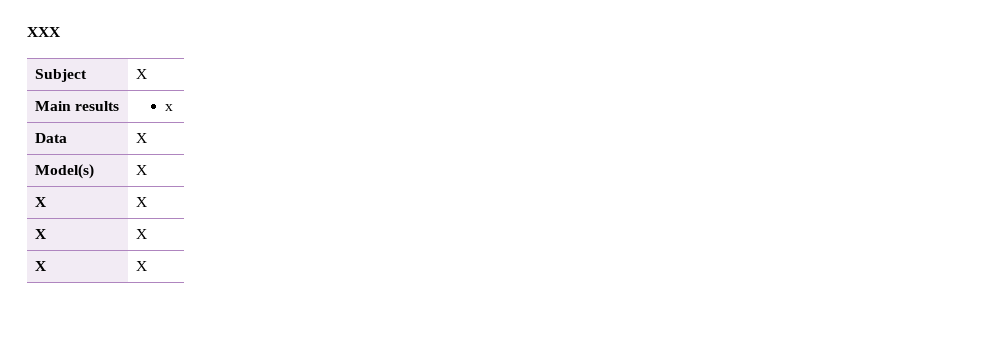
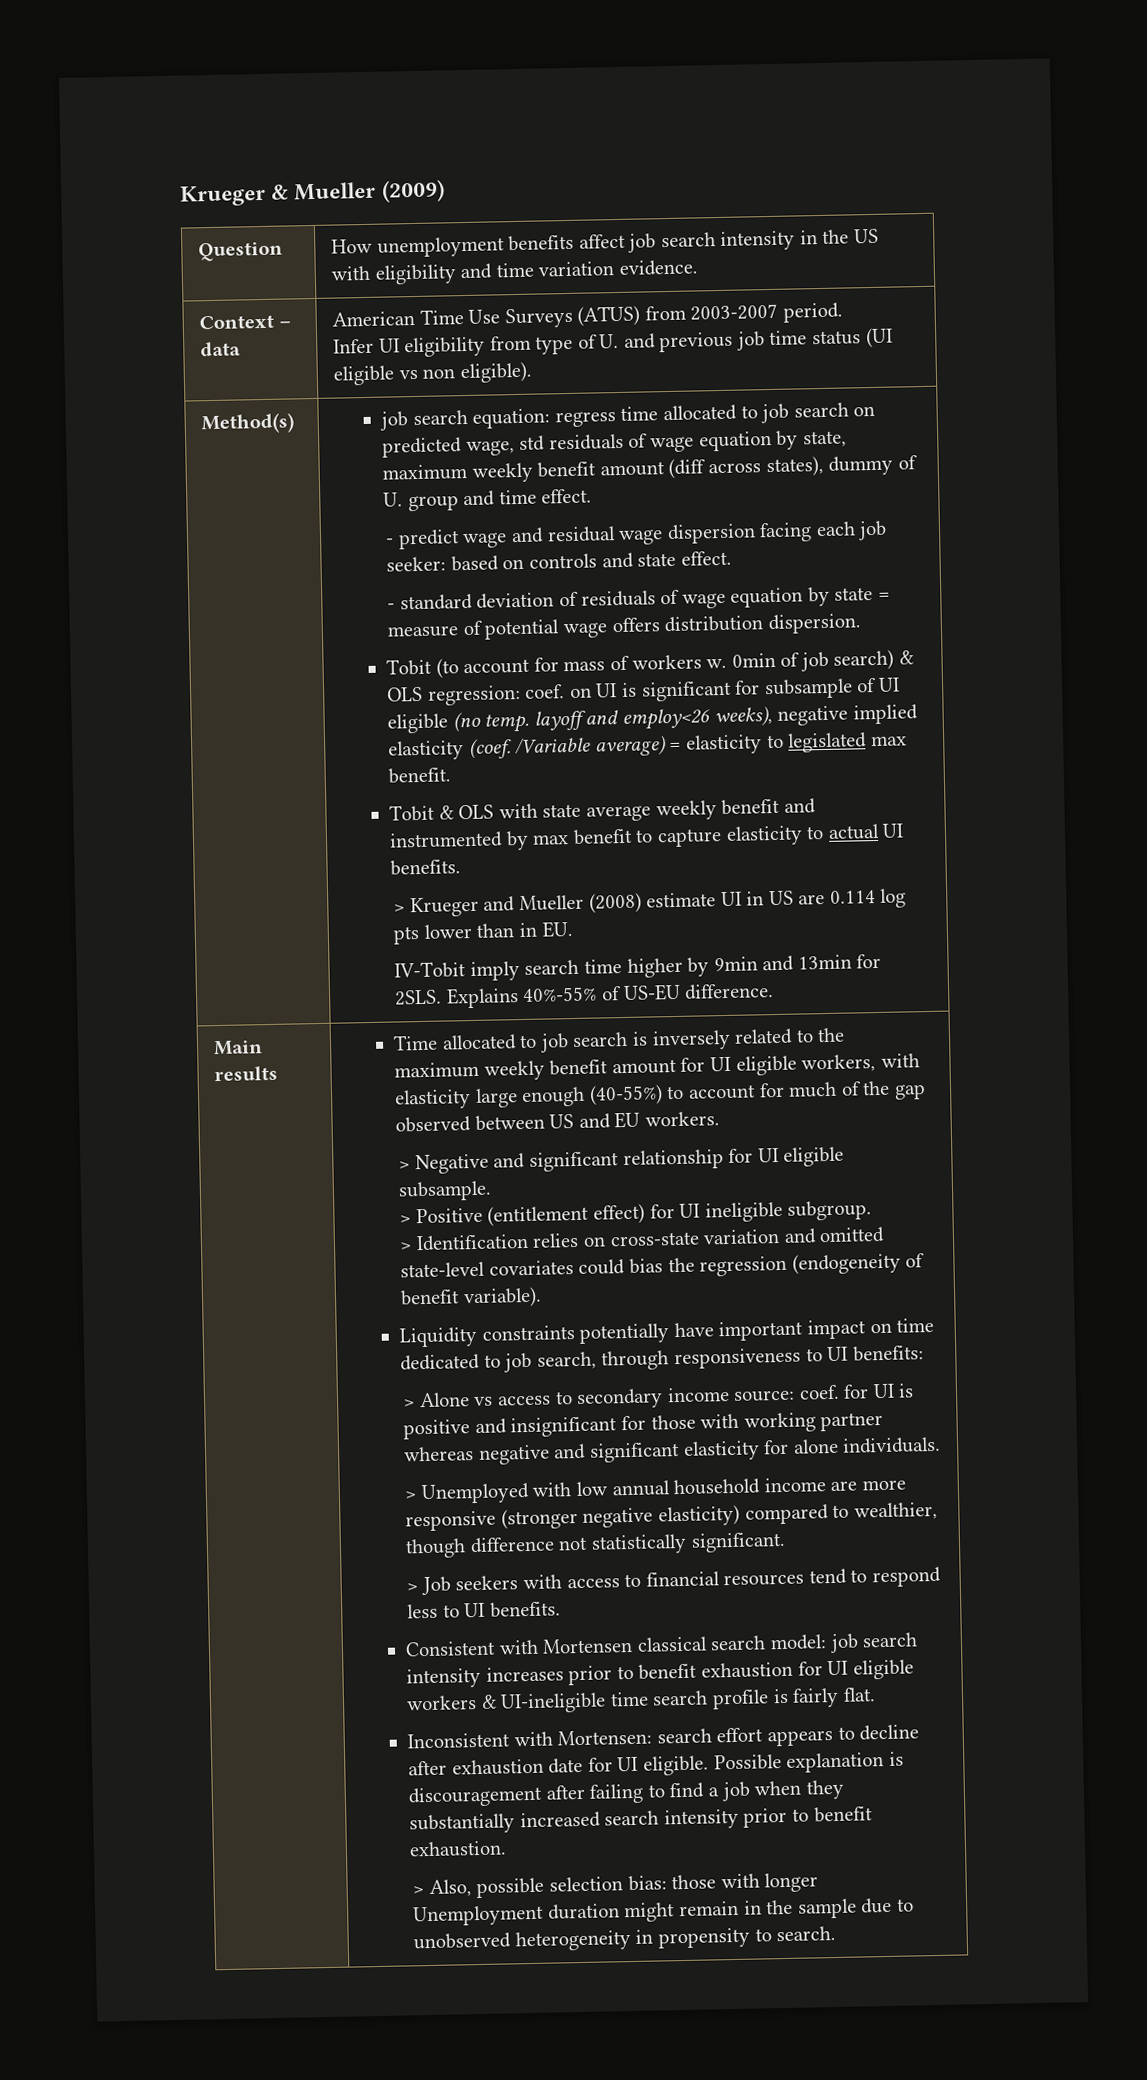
- XXX
- Subject | X
- Main results | x
- Data | X
- Model(s) | X
- X | X
- X | X
- X | X
+ Krueger & Mueller (2009)
+ Question | How unemployment benefits affect job search intensity in the US with eligibility and time variation evidence.
+ Context – data | American Time Use Surveys (ATUS) from 2003-2007 period.
+ Infer UI eligibility from type of U. and previous job time status (UI eligible vs non eligible).
+ Method(s) | job search equation: regress time allocated to job search on predicted wage, std residuals of wage equation by state, maximum weekly benefit amount (diff across states), dummy of U. group and time effect.
+ - predict wage and residual wage dispersion facing each job seeker: based on controls and state effect.
+ - standard deviation of residuals of wage equation by state = measure of potential wage offers distribution dispersion.
+ Tobit (to account for mass of workers w. 0min of job search) & OLS regression: coef. on UI is significant for subsample of UI eligible (no temp. layoff and employ<26 weeks), negative implied elasticity (coef. /Variable average) = elasticity to legislated max benefit.
+ Tobit & OLS with state average weekly benefit and instrumented by max benefit to capture elasticity to actual UI benefits.
+ > Krueger and Mueller (2008) estimate UI in US are 0.114 log pts lower than in EU.
+ IV-Tobit imply search time higher by 9min and 13min for 2SLS. Explains 40%-55% of US-EU difference.
+ Main results | Time allocated to job search is inversely related to the maximum weekly benefit amount for UI eligible workers, with elasticity large enough (40-55%) to account for much of the gap observed between US and EU workers.
+ > Negative and significant relationship for UI eligible subsample.
+ > Positive (entitlement effect) for UI ineligible subgroup.
+ > Identification relies on cross-state variation and omitted state-level covariates could bias the regression (endogeneity of benefit variable).
+ Liquidity constraints potentially have important impact on time dedicated to job search, through responsiveness to UI benefits:
+ > Alone vs access to secondary income source: coef. for UI is positive and insignificant for those with working partner whereas negative and significant elasticity for alone individuals.
+ > Unemployed with low annual household income are more responsive (stronger negative elasticity) compared to wealthier, though difference not statistically significant.
+ > Job seekers with access to financial resources tend to respond less to UI benefits.
+ Consistent with Mortensen classical search model: job search intensity increases prior to benefit exhaustion for UI eligible workers & UI-ineligible time search profile is fairly flat.
+ Inconsistent with Mortensen: search effort appears to decline after exhaustion date for UI eligible. Possible explanation is discouragement after failing to find a job when they substantially increased search intensity prior to benefit exhaustion.
+ > Also, possible selection bias: those with longer Unemployment duration might remain in the sample due to unobserved heterogeneity in propensity to search.

